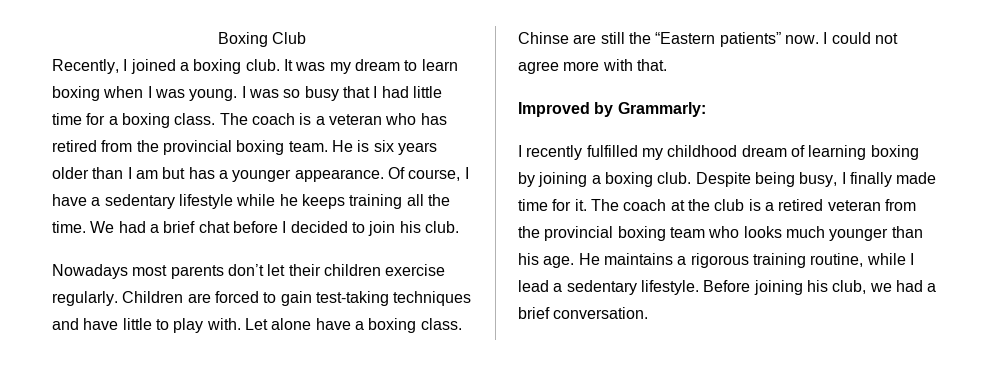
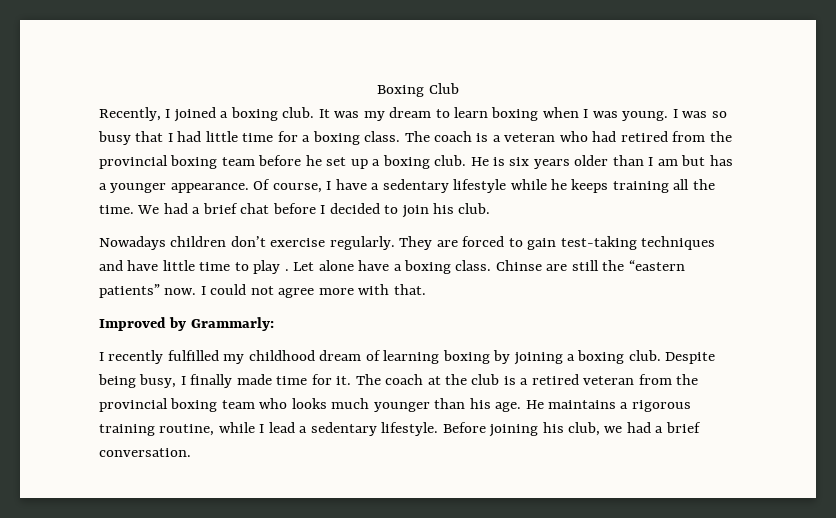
- The coach is a veteran who has retired from the provincial boxing team.
+ The coach is a veteran who had retired from the provincial boxing team before he set up a boxing club.
- Nowadays most parents don’t let their children exercise regularly.
+ Nowadays children don’t exercise regularly.
- Children are forced to gain test-taking techniques and have little to play with.
+ They are forced to gain test-taking techniques and have little time to play .
- Chinse are still the “Eastern patients” now.
+ Chinse are still the “eastern patients” now.

